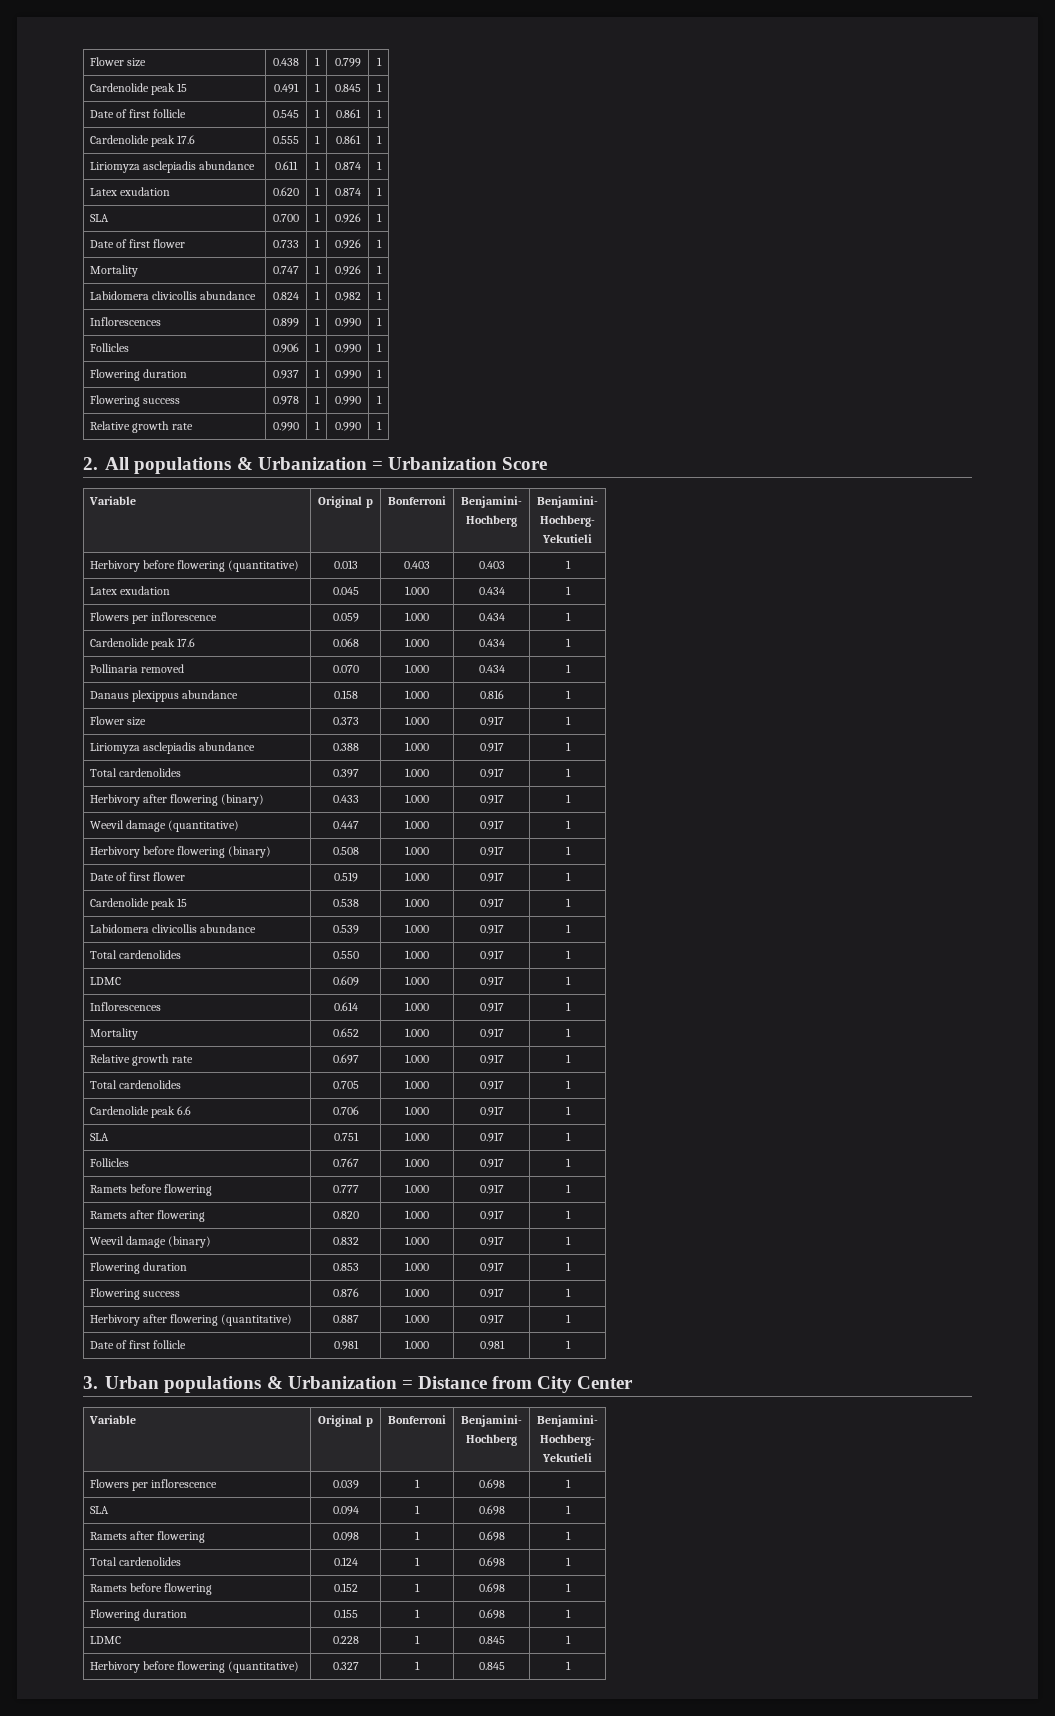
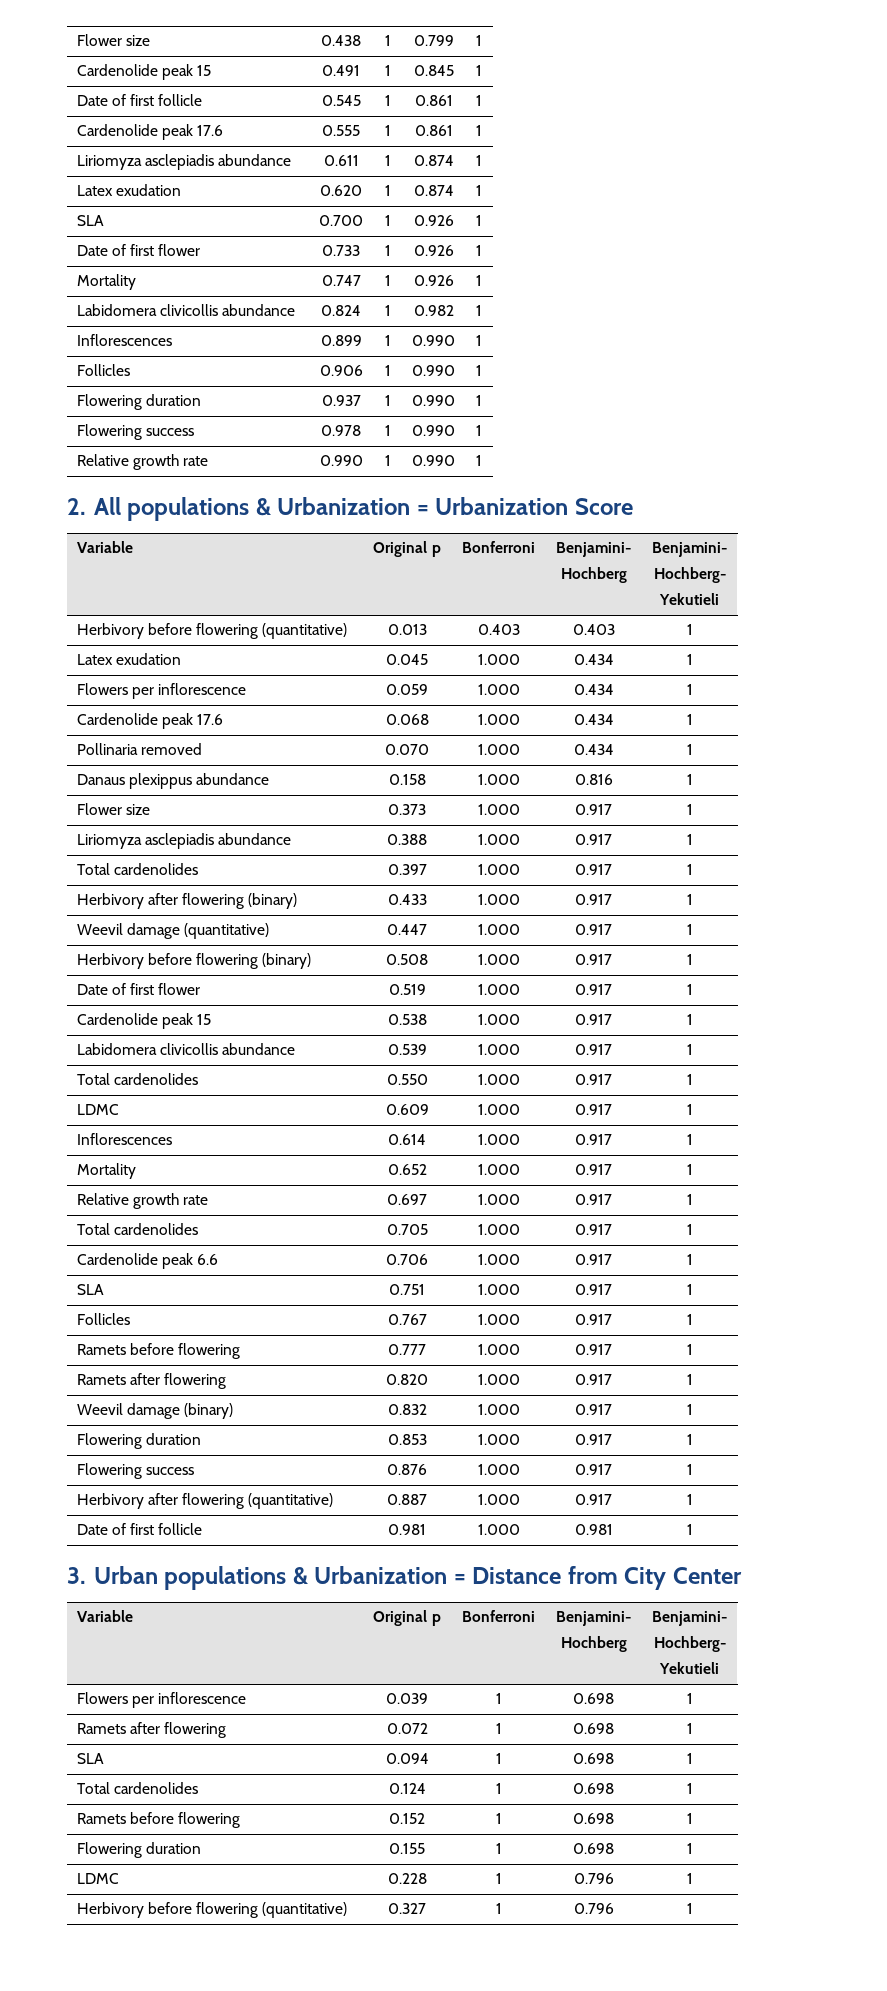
+ Ramets after flowering | 0.072 | 1 | 0.698 | 1
  SLA | 0.094 | 1 | 0.698 | 1
- Ramets after flowering | 0.098 | 1 | 0.698 | 1
- LDMC | 0.228 | 1 | 0.845 | 1
+ LDMC | 0.228 | 1 | 0.796 | 1
- Herbivory before flowering (quantitative) | 0.327 | 1 | 0.845 | 1
+ Herbivory before flowering (quantitative) | 0.327 | 1 | 0.796 | 1

